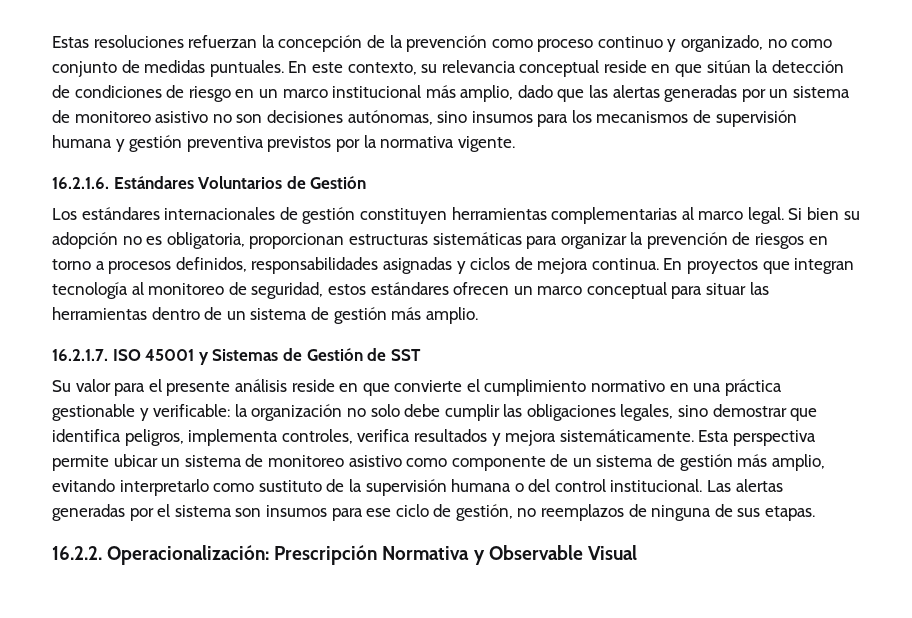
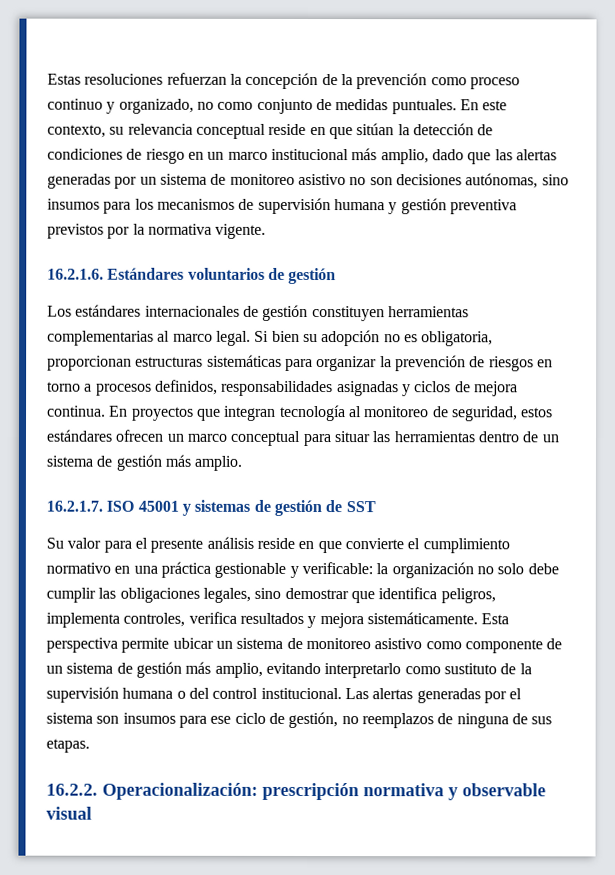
- 16.2.1.6. Estándares Voluntarios de Gestión
+ 16.2.1.6. Estándares voluntarios de gestión
- 16.2.1.7. ISO 45001 y Sistemas de Gestión de SST
+ 16.2.1.7. ISO 45001 y sistemas de gestión de SST
- 16.2.2. Operacionalización: Prescripción Normativa y Observable Visual
+ 16.2.2. Operacionalización: prescripción normativa y observable visual

